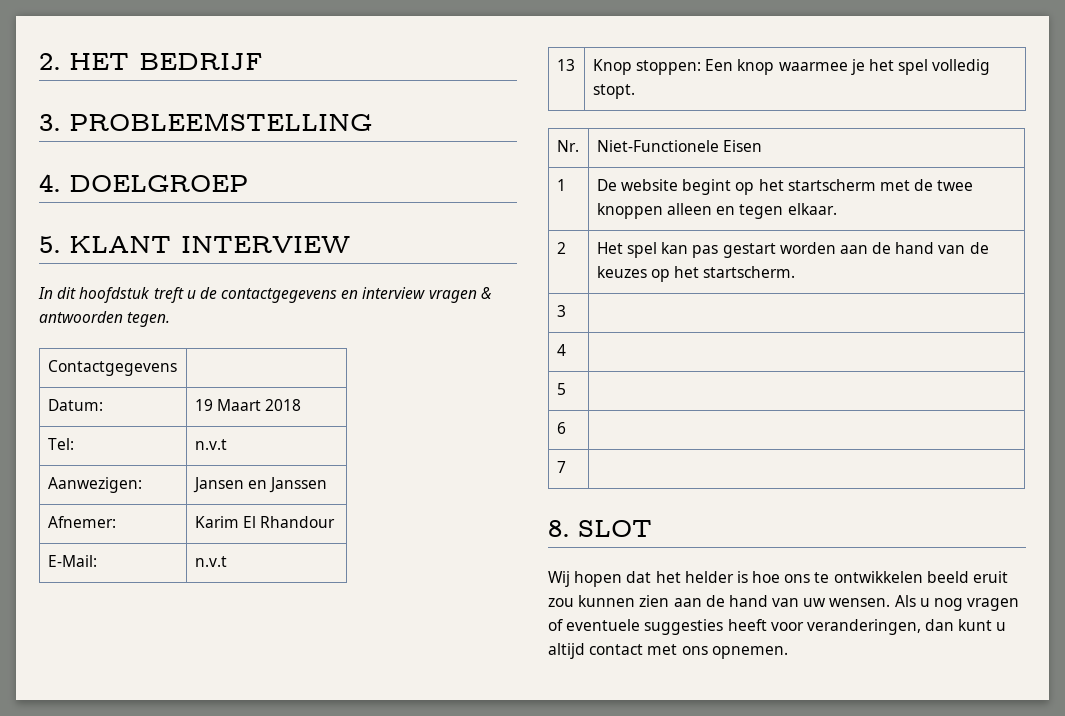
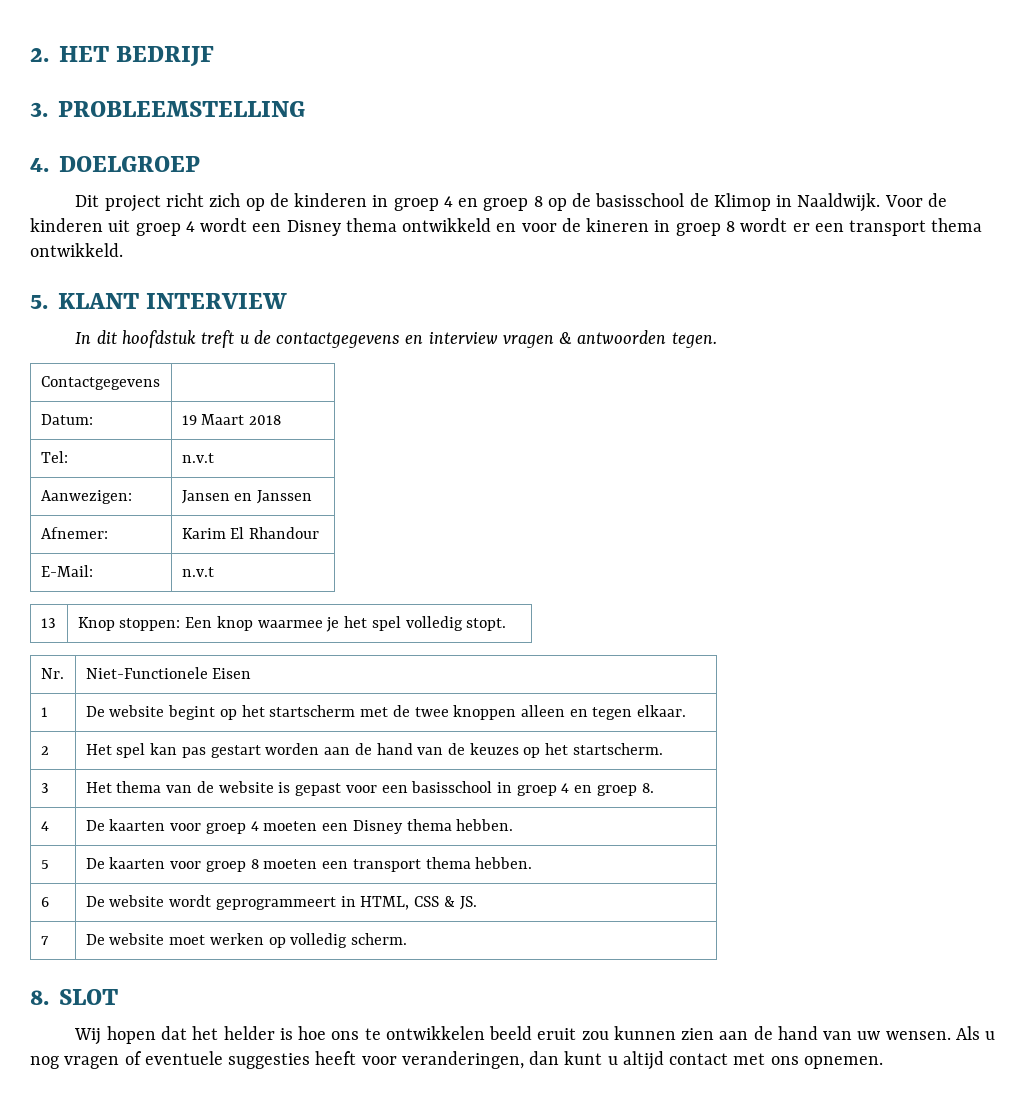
+ Dit project richt zich op de kinderen in groep 4 en groep 8 op de basisschool de Klimop in Naaldwijk. Voor de kinderen uit groep 4 wordt een Disney thema ontwikkeld en voor de kineren in groep 8 wordt er een transport thema ontwikkeld.
- 3 |
- 4 |
- 5 |
- 6 |
- 7 |
+ 3 | Het thema van de website is gepast voor een basisschool in groep 4 en groep 8.
+ 4 | De kaarten voor groep 4 moeten een Disney thema hebben.
+ 5 | De kaarten voor groep 8 moeten een transport thema hebben.
+ 6 | De website wordt geprogrammeert in HTML, CSS & JS.
+ 7 | De website moet werken op volledig scherm.

